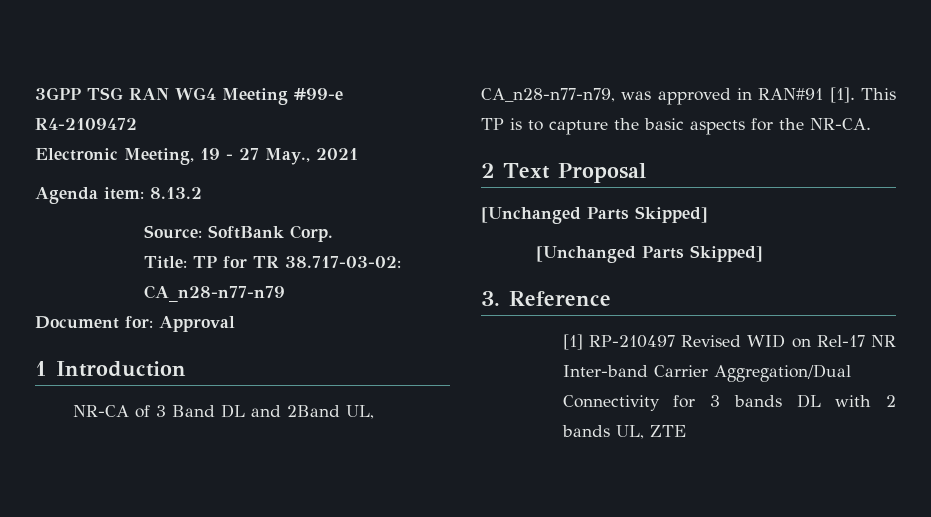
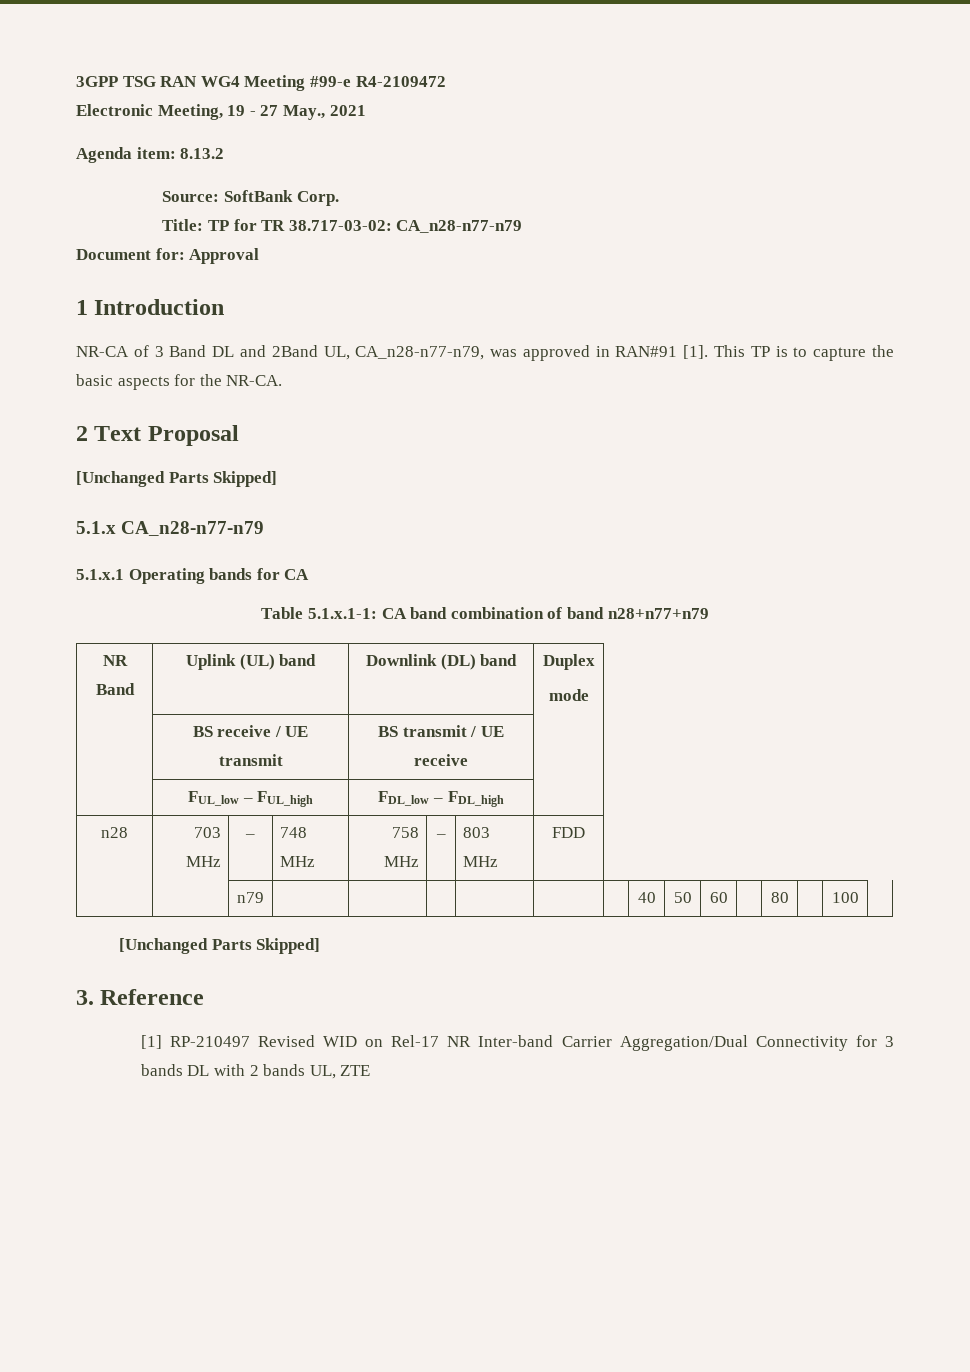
+ 5.1.x CA_n28-n77-n79
+ 5.1.x.1 Operating bands for CA
+ Table 5.1.x.1-1: CA band combination of band n28+n77+n79
+ NR Band | Uplink (UL) band | Downlink (DL) band | Duplex
+ mode
+ | BS receive / UE transmit | BS transmit / UE receive |
+ | FUL_low – FUL_high | FDL_low – FDL_high |
+ n28 | 703 MHz | – | 748 MHz | 758 MHz | – | 803 MHz | FDD
+ | | n79 | | | | | | | 40 | 50 | 60 | | 80 | | 100 |

